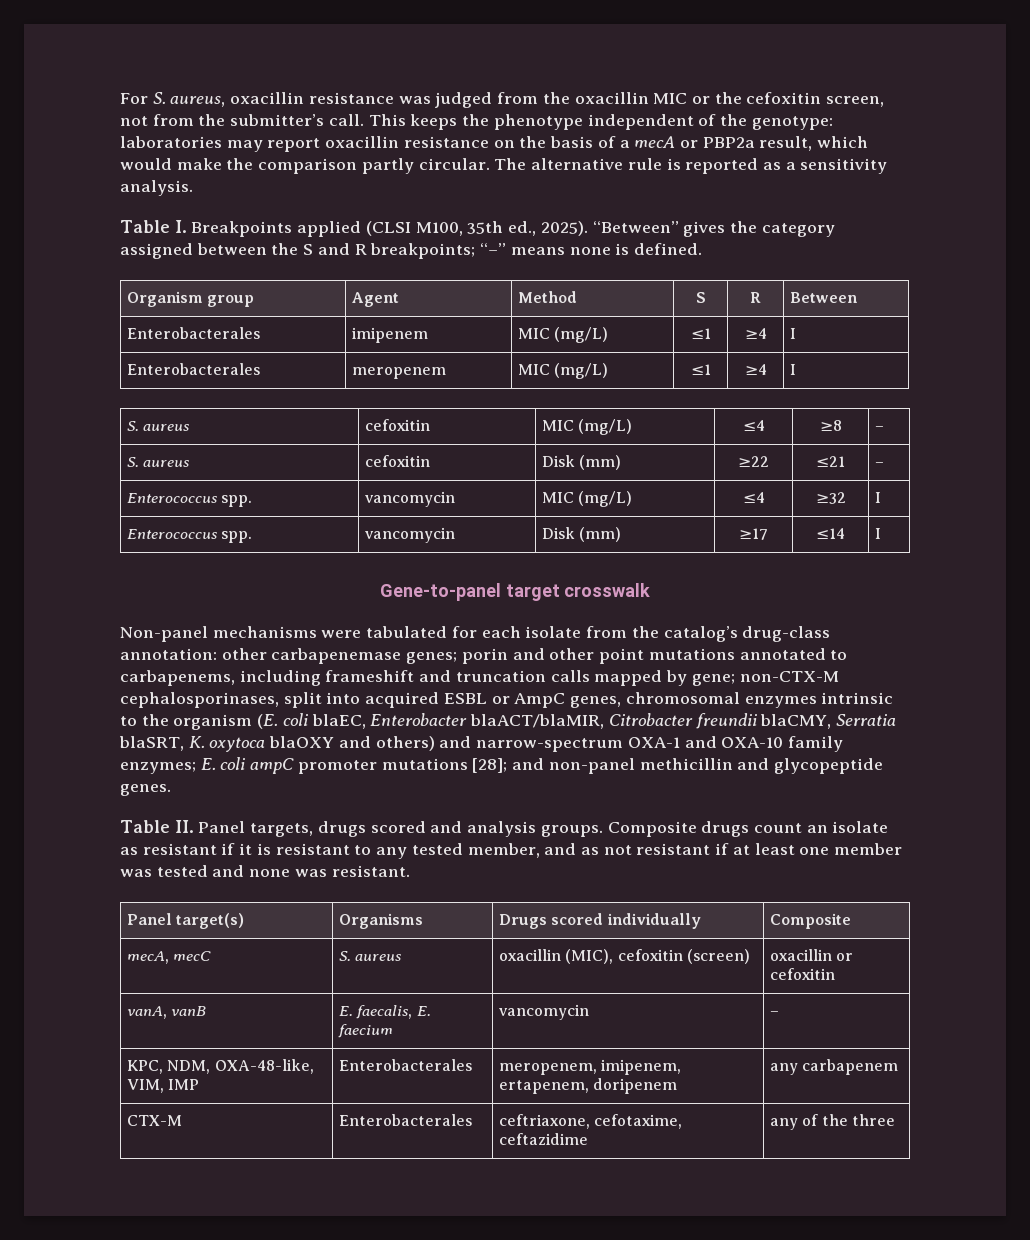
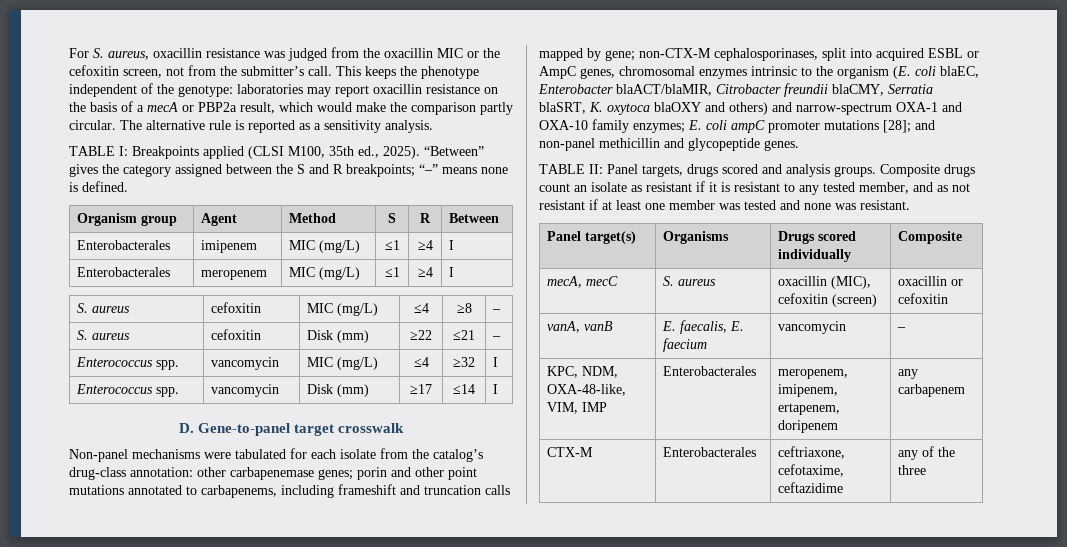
- Table I. Breakpoints applied (CLSI M100, 35th ed., 2025).
+ TABLE I: Breakpoints applied (CLSI M100, 35th ed., 2025).
- Gene-to-panel target crosswalk
+ D. Gene-to-panel target crosswalk
- Table II. Panel targets, drugs scored and analysis groups.
+ TABLE II: Panel targets, drugs scored and analysis groups.

